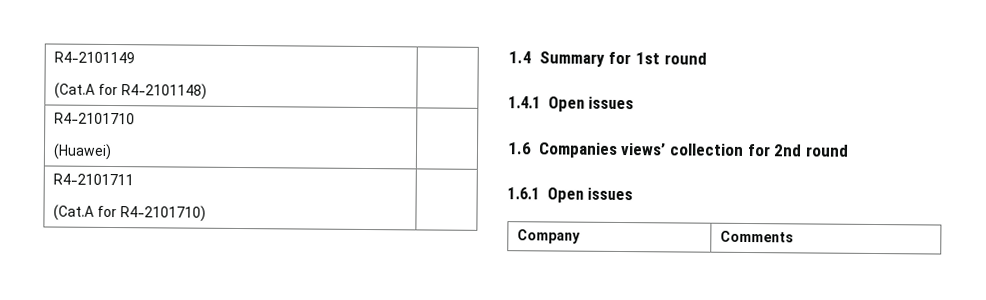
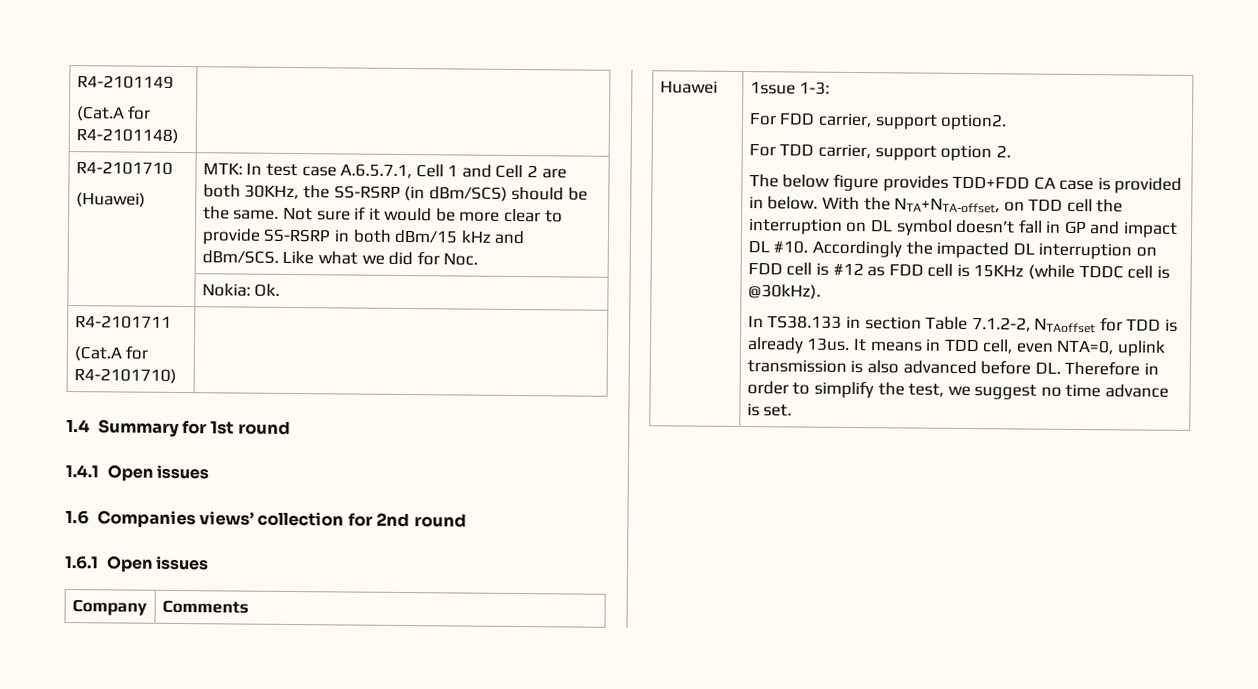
+ MTK: In test case A.6.5.7.1, Cell 1 and Cell 2 are both 30KHz, the SS-RSRP (in dBm/SCS) should be the same. Not sure if it would be more clear to provide SS-RSRP in both dBm/15 kHz and dBm/SCS. Like what we did for Noc.
+ | Nokia: Ok.
+ Huawei | 1ssue 1-3:
+ For FDD carrier, support option2.
+ For TDD carrier, support option 2.
+ The below figure provides TDD+FDD CA case is provided in below. With the NTA+NTA-offset, on TDD cell the interruption on DL symbol doesn’t fall in GP and impact DL #10. Accordingly the impacted DL interruption on FDD cell is #12 as FDD cell is 15KHz (while TDDC cell is @30kHz).
+ In TS38.133 in section Table 7.1.2-2, NTAoffset for TDD is already 13us. It means in TDD cell, even NTA=0, uplink transmission is also advanced before DL. Therefore in order to simplify the test, we suggest no time advance is set.

